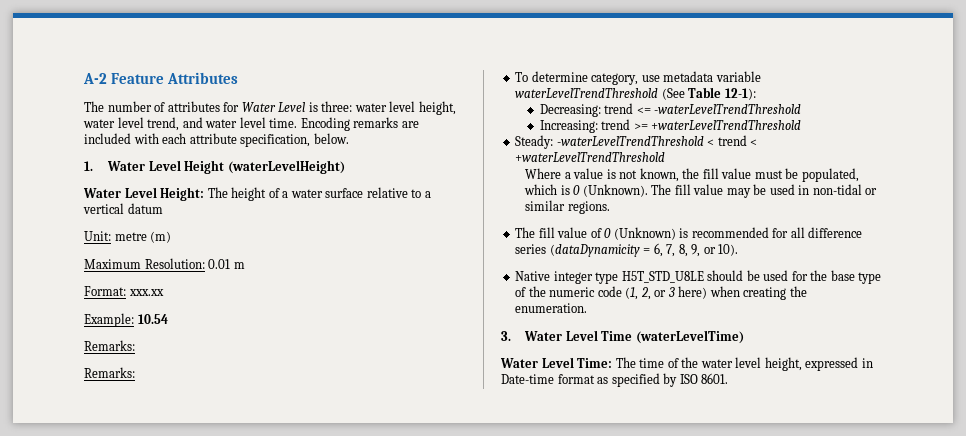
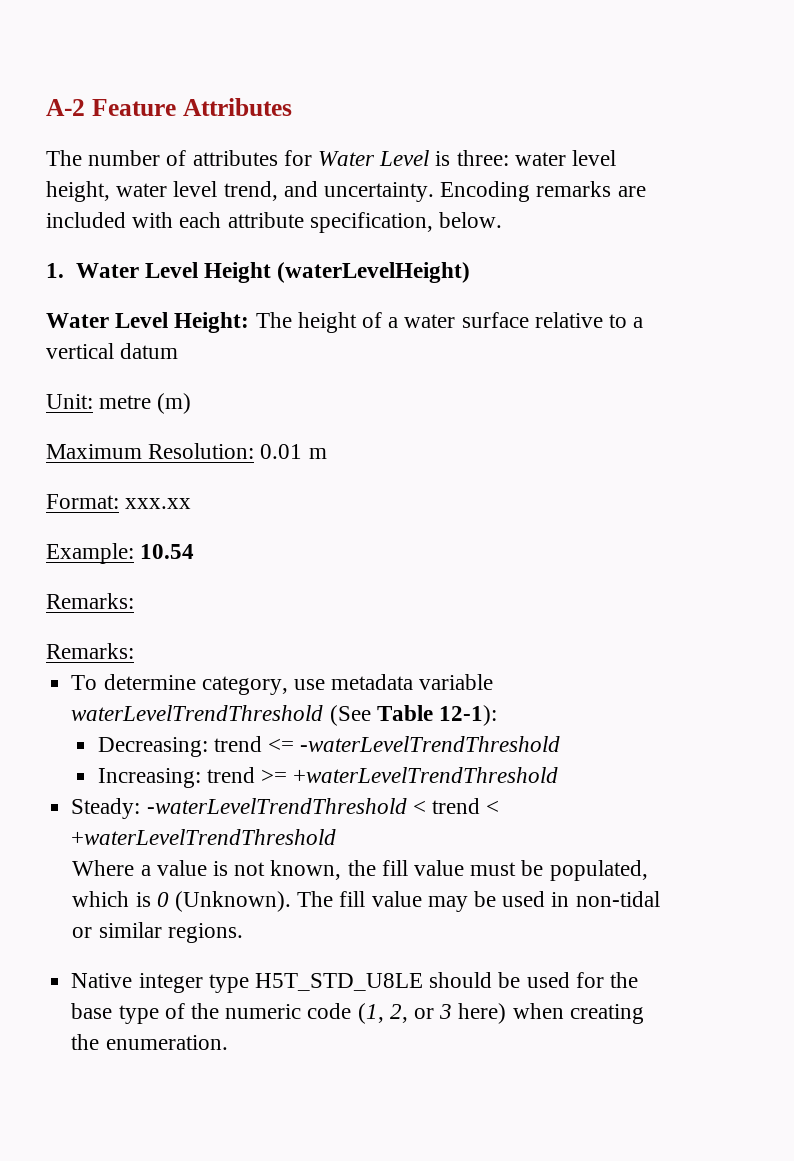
- The number of attributes for Water Level is three: water level height, water level trend, and water level time.
+ The number of attributes for Water Level is three: water level height, water level trend, and uncertainty.
- The fill value of 0 (Unknown) is recommended for all difference series (dataDynamicity = 6, 7, 8, 9, or 10).
- 3. Water Level Time (waterLevelTime)
- Water Level Time: The time of the water level height, expressed in Date-time format as specified by ISO 8601.

